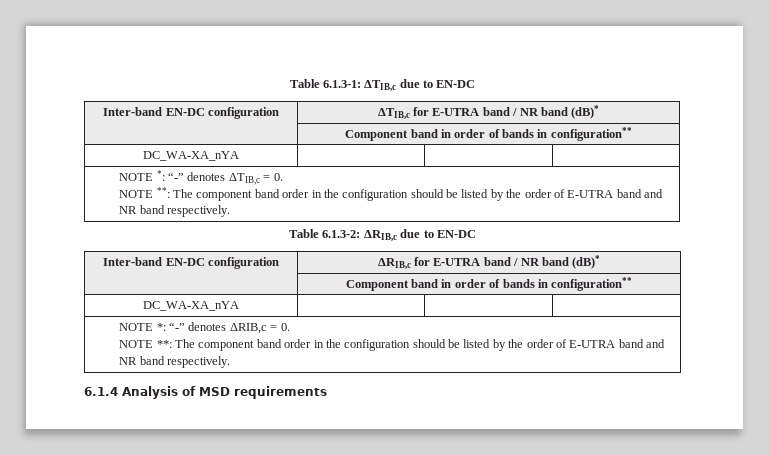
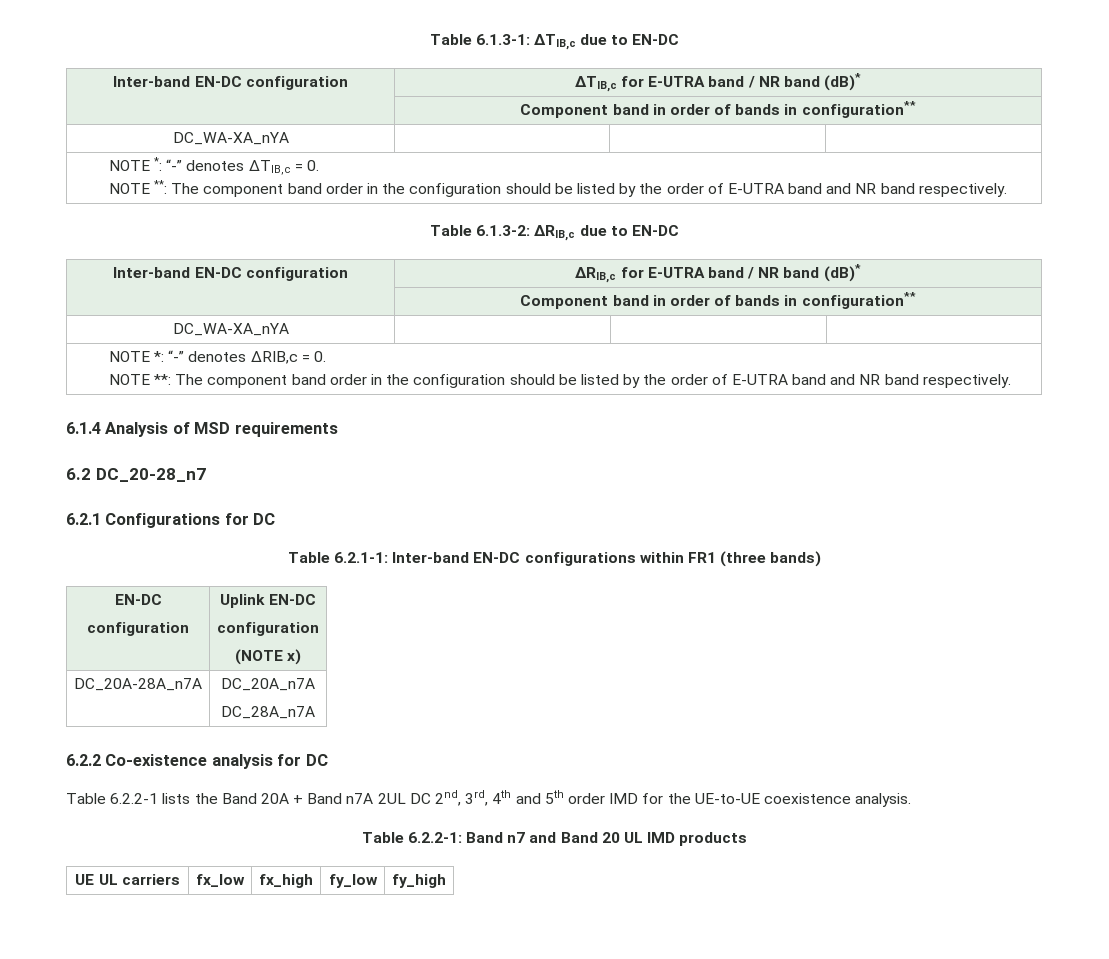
+ 6.2 DC_20-28_n7
+ 6.2.1 Configurations for DC
+ Table 6.2.1-1: Inter-band EN-DC configurations within FR1 (three bands)
+ EN-DC
+ configuration | Uplink EN-DC
+ configuration
+ (NOTE x)
+ DC_20A-28A_n7A | DC_20A_n7A
+ DC_28A_n7A
+ 6.2.2 Co-existence analysis for DC
+ Table 6.2.2-1 lists the Band 20A + Band n7A 2UL DC 2nd, 3rd, 4th and 5th order IMD for the UE-to-UE coexistence analysis.
+ Table 6.2.2-1: Band n7 and Band 20 UL IMD products
+ UE UL carriers | fx_low | fx_high | fy_low | fy_high

